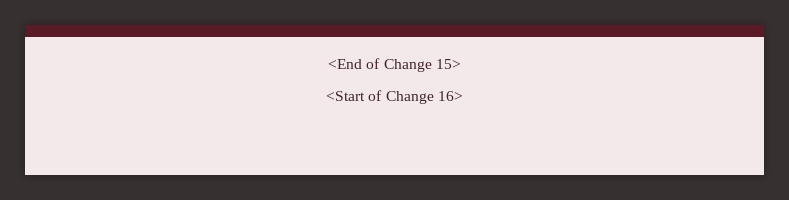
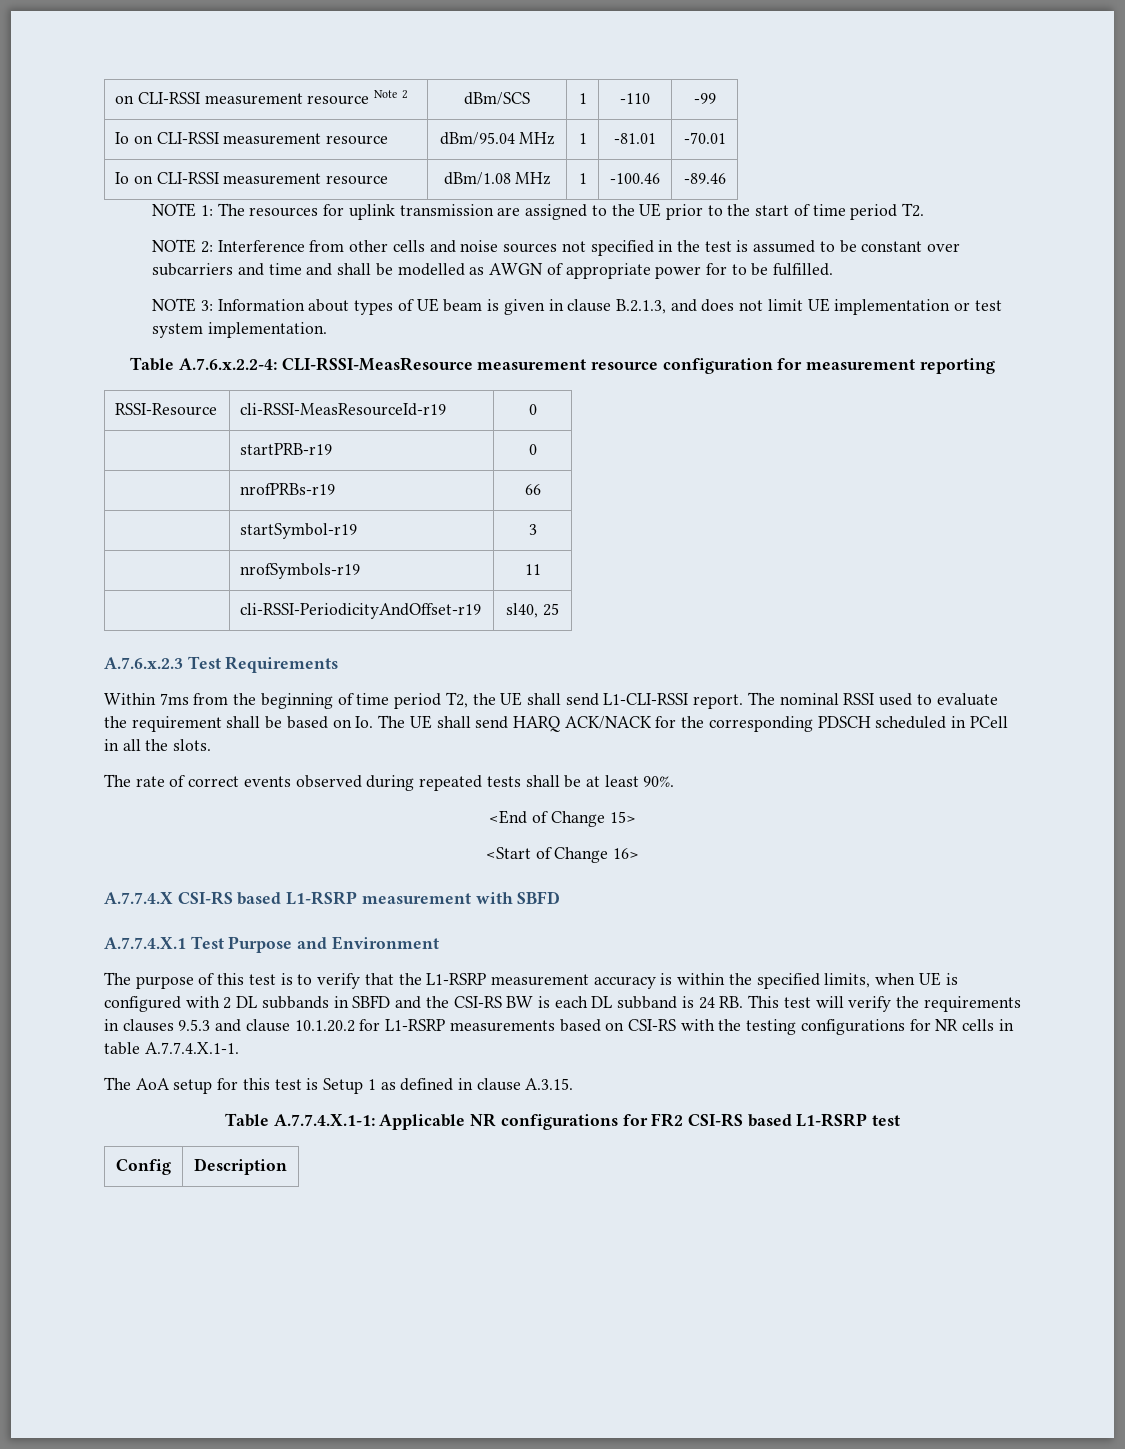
+ on CLI-RSSI measurement resource Note 2 | dBm/SCS | 1 | -110 | -99
+ Io on CLI-RSSI measurement resource | dBm/95.04 MHz | 1 | -81.01 | -70.01
+ Io on CLI-RSSI measurement resource | dBm/1.08 MHz | 1 | -100.46 | -89.46
+ NOTE 1: The resources for uplink transmission are assigned to the UE prior to the start of time period T2.
+ NOTE 2: Interference from other cells and noise sources not specified in the test is assumed to be constant over subcarriers and time and shall be modelled as AWGN of appropriate power for to be fulfilled.
+ NOTE 3: Information about types of UE beam is given in clause B.2.1.3, and does not limit UE implementation or test system implementation.
+ Table A.7.6.x.2.2-4: CLI-RSSI-MeasResource measurement resource configuration for measurement reporting
+ RSSI-Resource | cli-RSSI-MeasResourceId-r19 | 0
+ | startPRB-r19 | 0
+ | nrofPRBs-r19 | 66
+ | startSymbol-r19 | 3
+ | nrofSymbols-r19 | 11
+ | cli-RSSI-PeriodicityAndOffset-r19 | sl40, 25
+ A.7.6.x.2.3 Test Requirements
+ Within 7ms from the beginning of time period T2, the UE shall send L1-CLI-RSSI report. The nominal RSSI used to evaluate the requirement shall be based on Io. The UE shall send HARQ ACK/NACK for the corresponding PDSCH scheduled in PCell in all the slots.
+ The rate of correct events observed during repeated tests shall be at least 90%.
+ A.7.7.4.X CSI-RS based L1-RSRP measurement with SBFD
+ A.7.7.4.X.1 Test Purpose and Environment
+ The purpose of this test is to verify that the L1-RSRP measurement accuracy is within the specified limits, when UE is configured with 2 DL subbands in SBFD and the CSI-RS BW is each DL subband is 24 RB. This test will verify the requirements in clauses 9.5.3 and clause 10.1.20.2 for L1-RSRP measurements based on CSI-RS with the testing configurations for NR cells in table A.7.7.4.X.1-1.
+ The AoA setup for this test is Setup 1 as defined in clause A.3.15.
+ Table A.7.7.4.X.1-1: Applicable NR configurations for FR2 CSI-RS based L1-RSRP test
+ Config | Description

